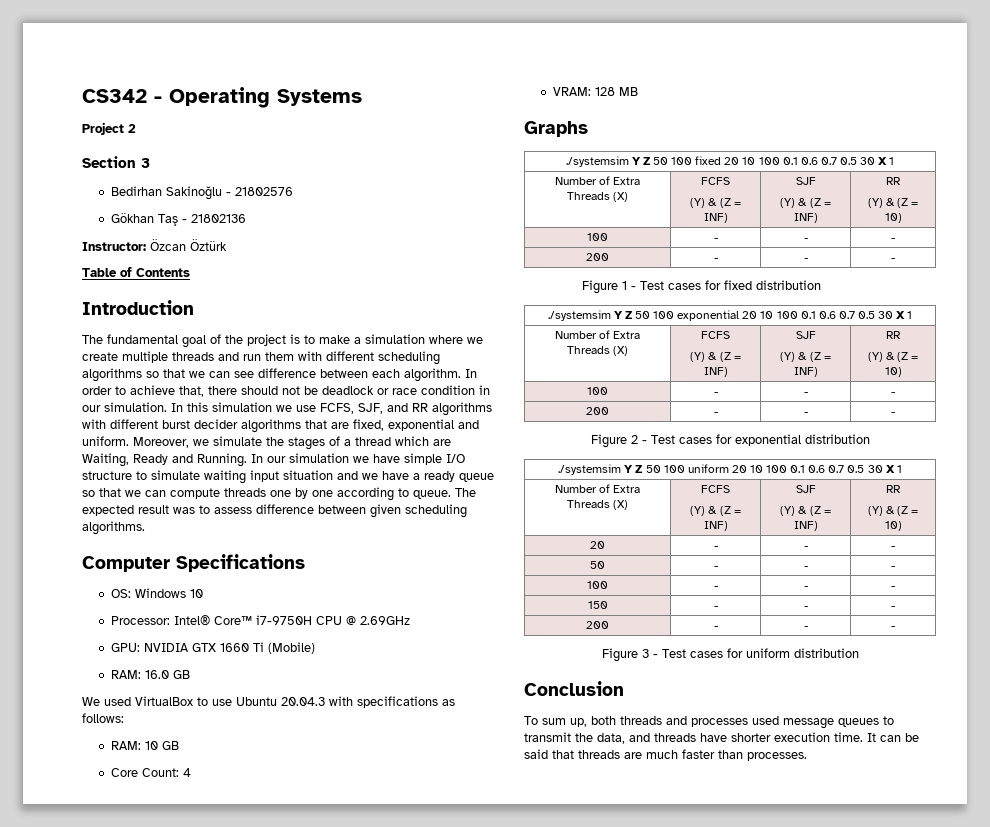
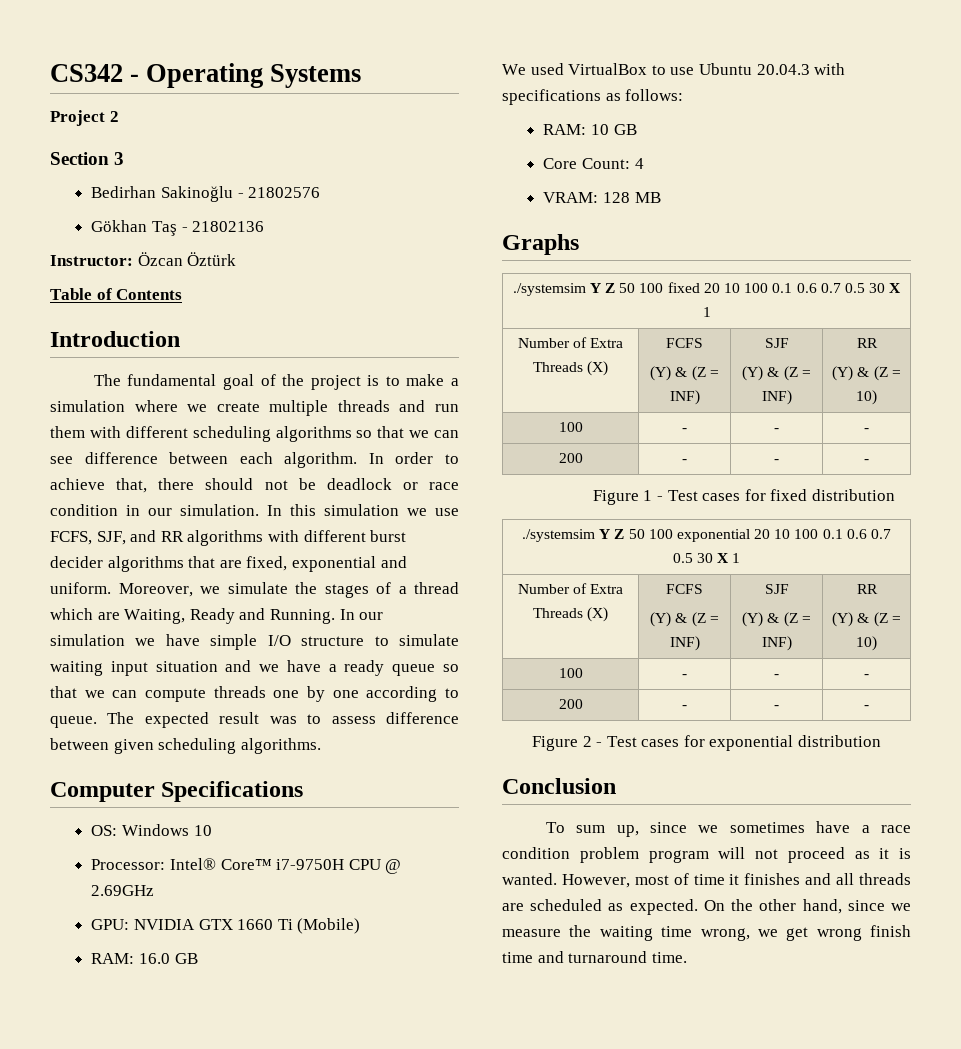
- ./systemsim Y Z 50 100 uniform 20 10 100 0.1 0.6 0.7 0.5 30 X 1
- Number of Extra Threads (X) | FCFS
- (Y) & (Z = INF) | SJF
- (Y) & (Z = INF) | RR
- (Y) & (Z = 10)
- 20 | - | - | -
- 50 | - | - | -
- 100 | - | - | -
- 150 | - | - | -
- 200 | - | - | -
- Figure 3 - Test cases for uniform distribution
  Conclusion
- To sum up, both threads and processes used message queues to transmit the data, and threads have shorter execution time. It can be said that threads are much faster than processes.
+ To sum up, since we sometimes have a race condition problem program will not proceed as it is wanted. However, most of time it finishes and all threads are scheduled as expected. On the other hand, since we measure the waiting time wrong, we get wrong finish time and turnaround time.

